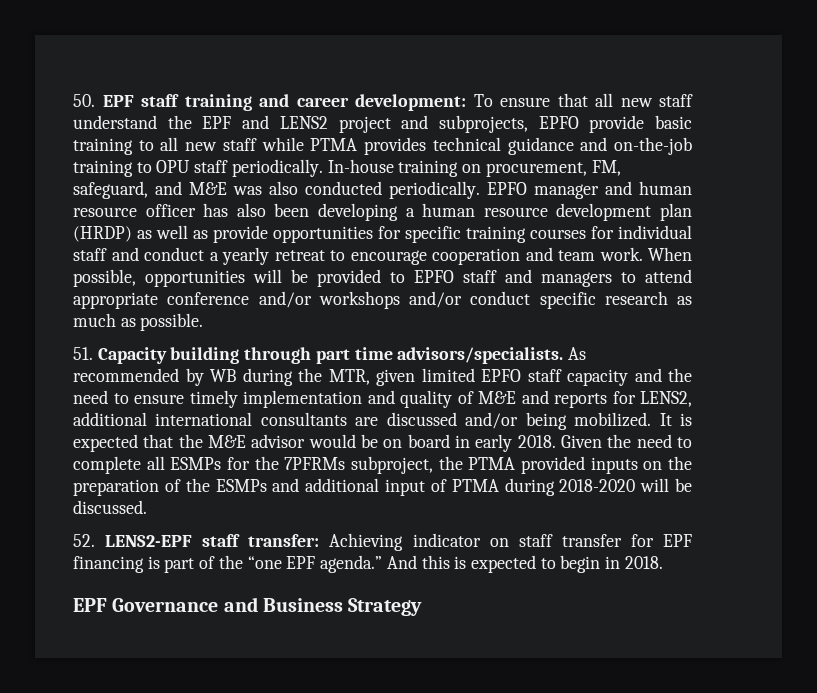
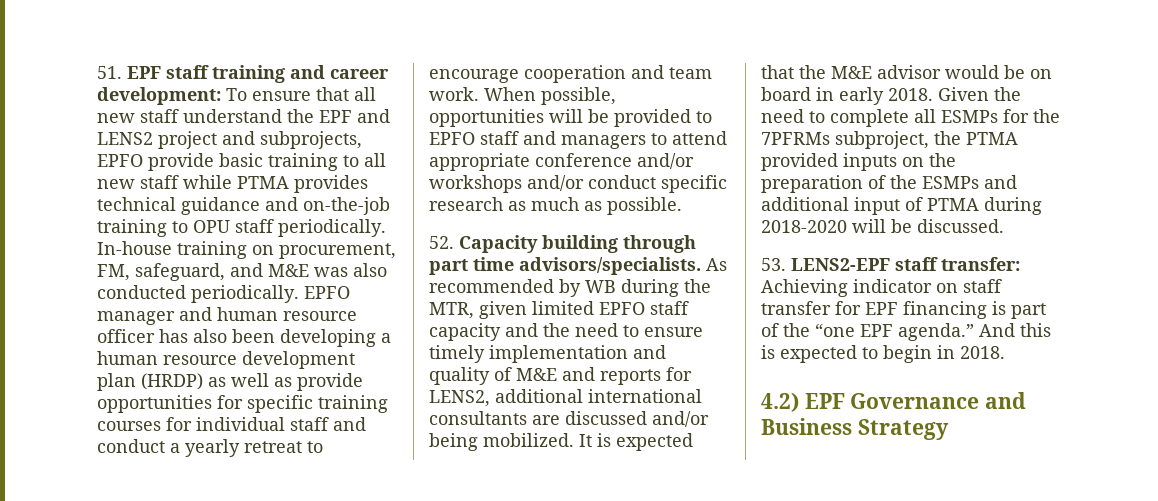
- 50. EPF staff training and career development: To ensure that all new staff understand the EPF and LENS2 project and subprojects, EPFO provide basic training to all new staff while PTMA provides technical guidance and on-the-job training to OPU staff periodically.
+ 51. EPF staff training and career development: To ensure that all new staff understand the EPF and LENS2 project and subprojects, EPFO provide basic training to all new staff while PTMA provides technical guidance and on-the-job training to OPU staff periodically.
- 51. Capacity building through part time advisors/specialists.
+ 52. Capacity building through part time advisors/specialists.
- 52. LENS2-EPF staff transfer: Achieving indicator on staff transfer for EPF financing is part of the “one EPF agenda.”
+ 53. LENS2-EPF staff transfer: Achieving indicator on staff transfer for EPF financing is part of the “one EPF agenda.”
- EPF Governance and Business Strategy
+ 4.2) EPF Governance and Business Strategy

